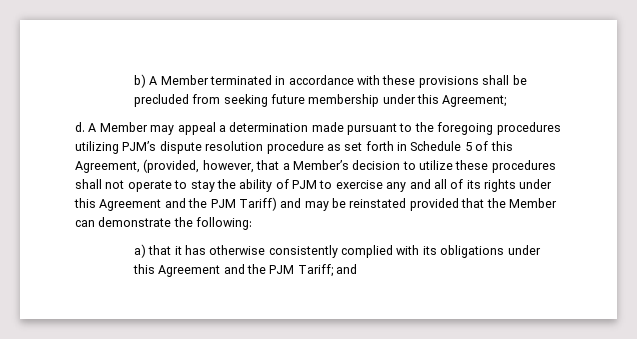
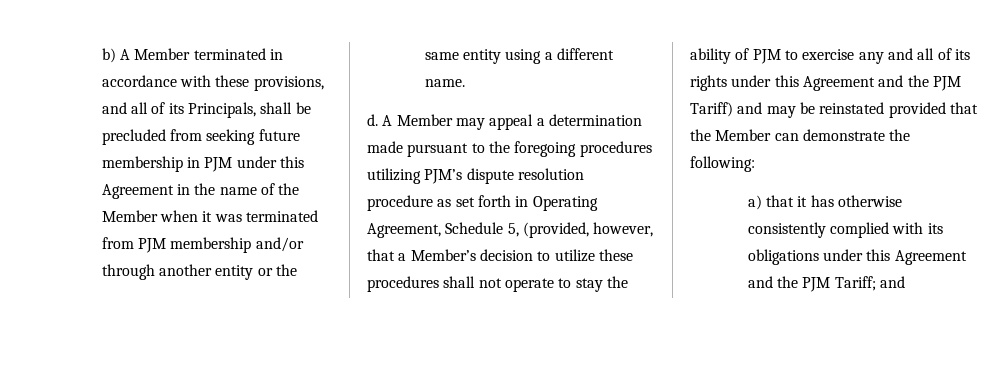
- b) A Member terminated in accordance with these provisions shall be precluded from seeking future membership under this Agreement;
+ b) A Member terminated in accordance with these provisions, and all of its Principals, shall be precluded from seeking future membership in PJM under this Agreement in the name of the Member when it was terminated from PJM membership and/or through another entity or the same entity using a different name.
- A Member may appeal a determination made pursuant to the foregoing procedures utilizing PJM’s dispute resolution procedure as set forth in Schedule 5 of this Agreement, (provided, however, that a Member’s decision to utilize these procedures shall not operate to stay the ability of PJM to exercise any and all of its rights under this Agreement and the PJM Tariff) and may be reinstated provided that the Member can demonstrate the following:
+ A Member may appeal a determination made pursuant to the foregoing procedures utilizing PJM’s dispute resolution procedure as set forth in Operating Agreement, Schedule 5, (provided, however, that a Member’s decision to utilize these procedures shall not operate to stay the ability of PJM to exercise any and all of its rights under this Agreement and the PJM Tariff) and may be reinstated provided that the Member can demonstrate the following:

